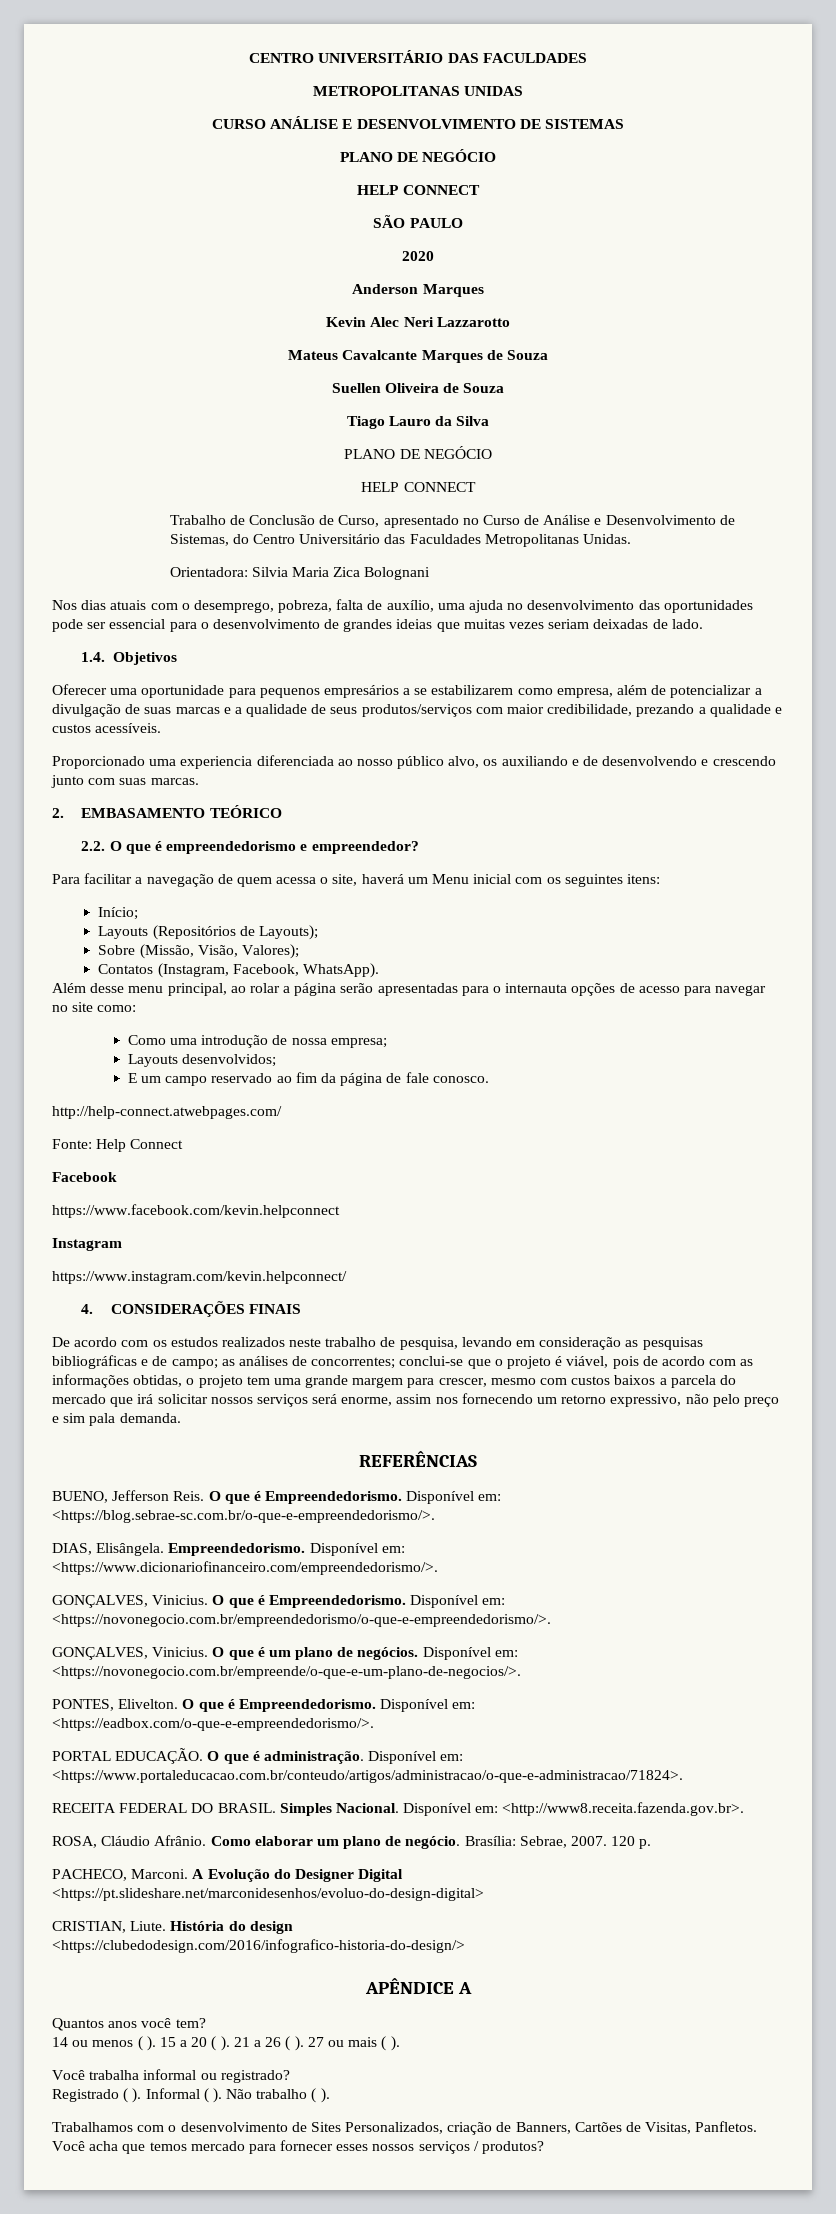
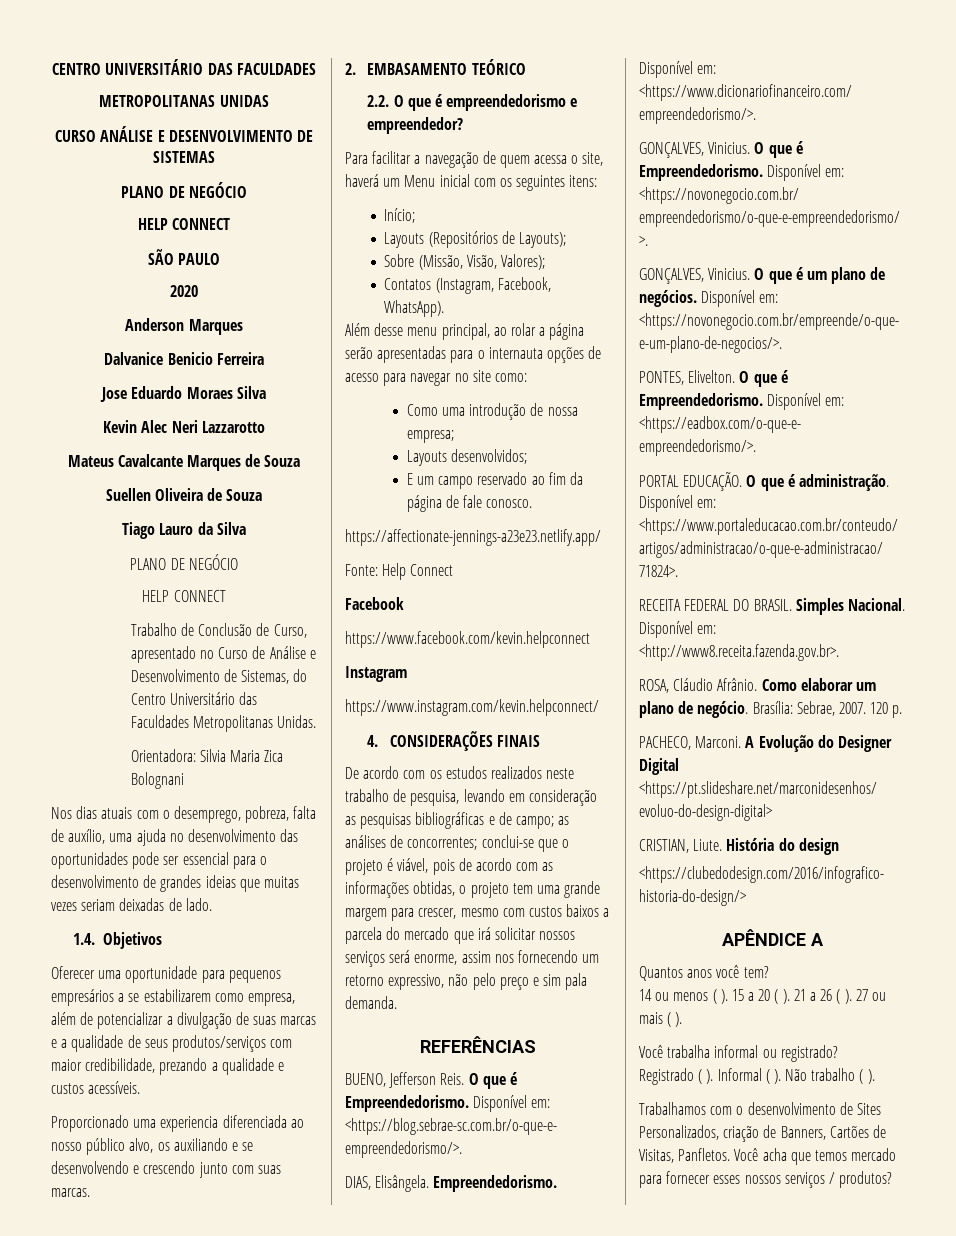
+ Dalvanice Benicio Ferreira
+ Jose Eduardo Moraes Silva
- Proporcionado uma experiencia diferenciada ao nosso público alvo, os auxiliando e de desenvolvendo e crescendo junto com suas marcas.
+ Proporcionado uma experiencia diferenciada ao nosso público alvo, os auxiliando e se desenvolvendo e crescendo junto com suas marcas.
- http://help-connect.atwebpages.com/
+ https://affectionate-jennings-a23e23.netlify.app/

